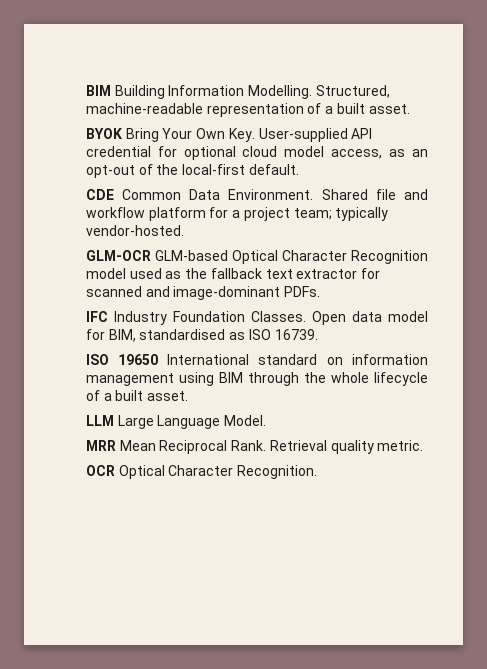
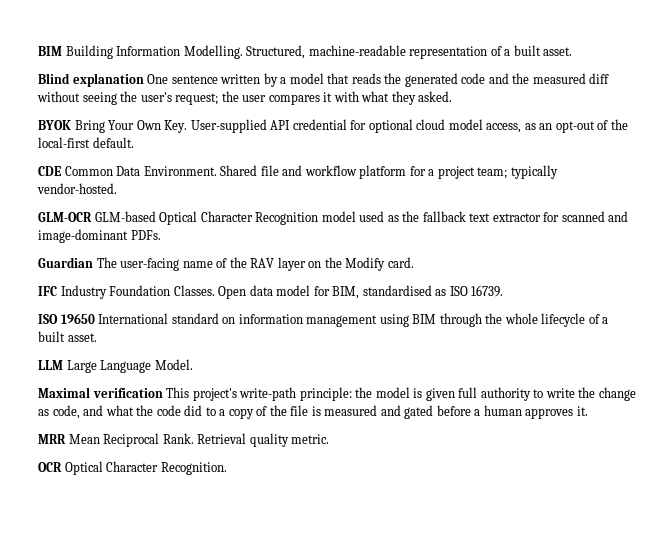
+ Blind explanation One sentence written by a model that reads the generated code and the measured diff without seeing the user's request; the user compares it with what they asked.
+ Guardian The user-facing name of the RAV layer on the Modify card.
+ Maximal verification This project's write-path principle: the model is given full authority to write the change as code, and what the code did to a copy of the file is measured and gated before a human approves it.

